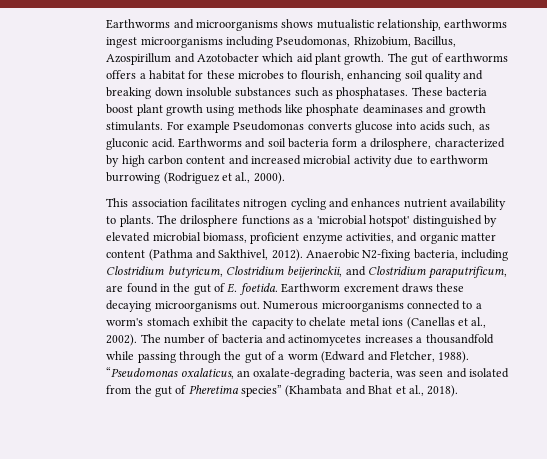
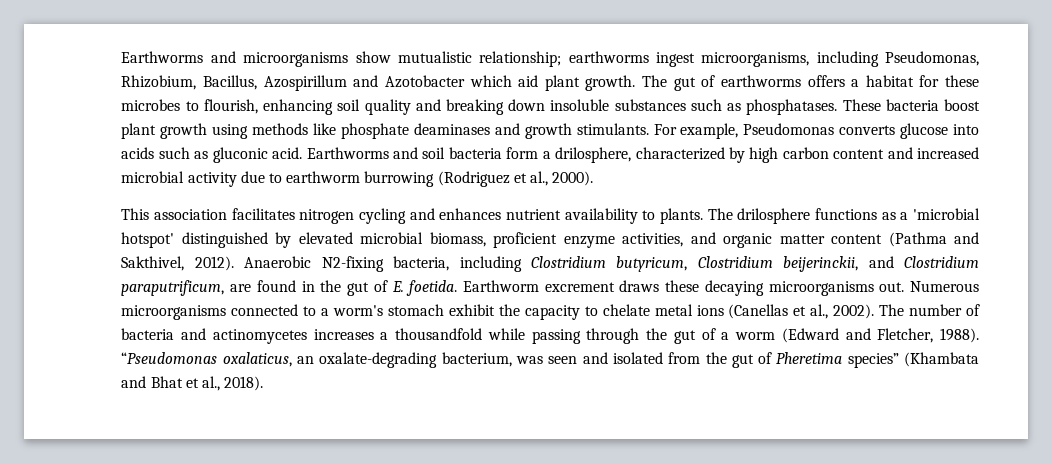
- Earthworms and microorganisms shows mutualistic relationship, earthworms ingest microorganisms including Pseudomonas, Rhizobium, Bacillus, Azospirillum and Azotobacter which aid plant growth.
+ Earthworms and microorganisms show mutualistic relationship; earthworms ingest microorganisms, including Pseudomonas, Rhizobium, Bacillus, Azospirillum and Azotobacter which aid plant growth.
- For example Pseudomonas converts glucose into acids such, as gluconic acid.
+ For example, Pseudomonas converts glucose into acids such as gluconic acid.
- “Pseudomonas oxalaticus, an oxalate-degrading bacteria, was seen and isolated from the gut of Pheretima species” (Khambata and Bhat et al., 2018).
+ “Pseudomonas oxalaticus, an oxalate-degrading bacterium, was seen and isolated from the gut of Pheretima species” (Khambata and Bhat et al., 2018).

